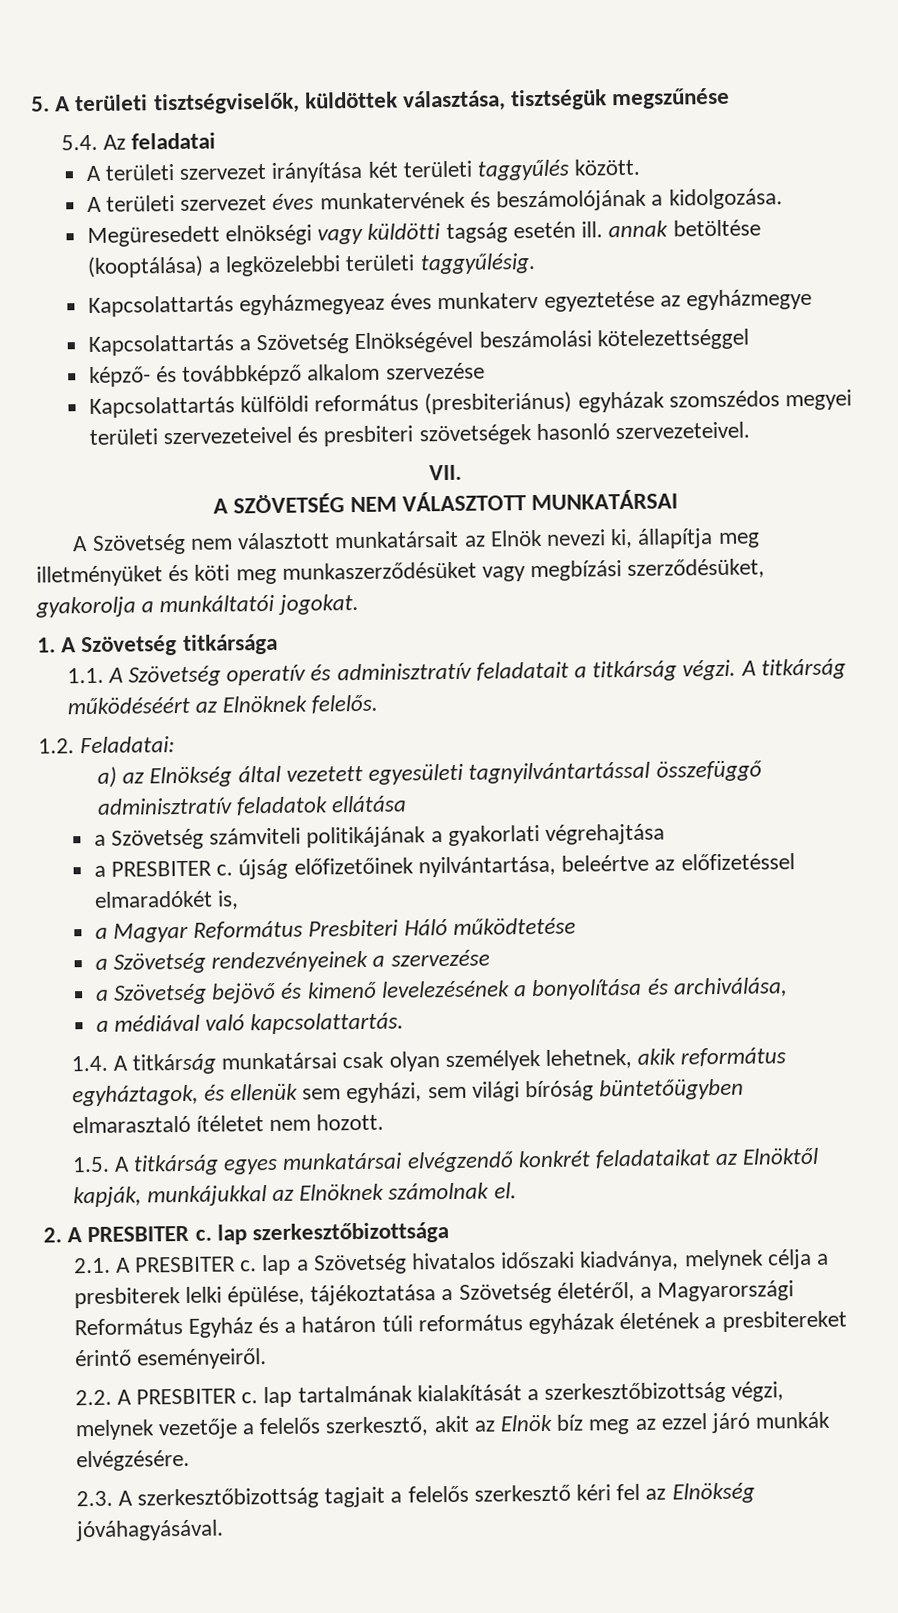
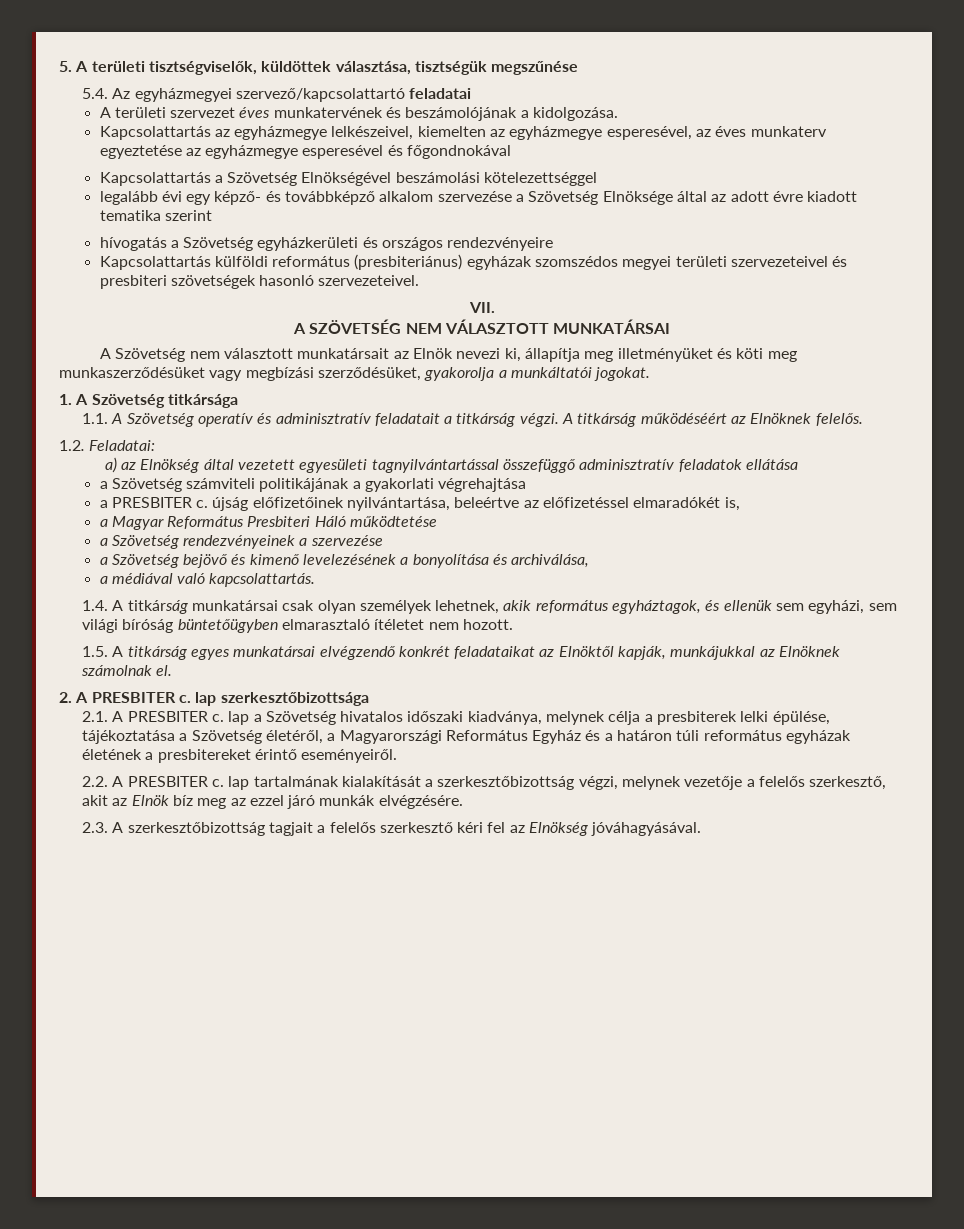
- 5.4. Az feladatai
+ 5.4. Az egyházmegyei szervező/kapcsolattartó feladatai
- A területi szervezet irányítása két területi taggyűlés között.
- Megüresedett elnökségi vagy küldötti tagság esetén ill. annak betöltése (kooptálása) a legközelebbi területi taggyűlésig.
- Kapcsolattartás egyházmegyeaz éves munkaterv egyeztetése az egyházmegye
+ Kapcsolattartás az egyházmegye lelkészeivel, kiemelten az egyházmegye esperesével, az éves munkaterv egyeztetése az egyházmegye esperesével és főgondnokával
- képző- és továbbképző alkalom szervezése
+ legalább évi egy képző- és továbbképző alkalom szervezése a Szövetség Elnöksége által az adott évre kiadott tematika szerint
+ hívogatás a Szövetség egyházkerületi és országos rendezvényeire

